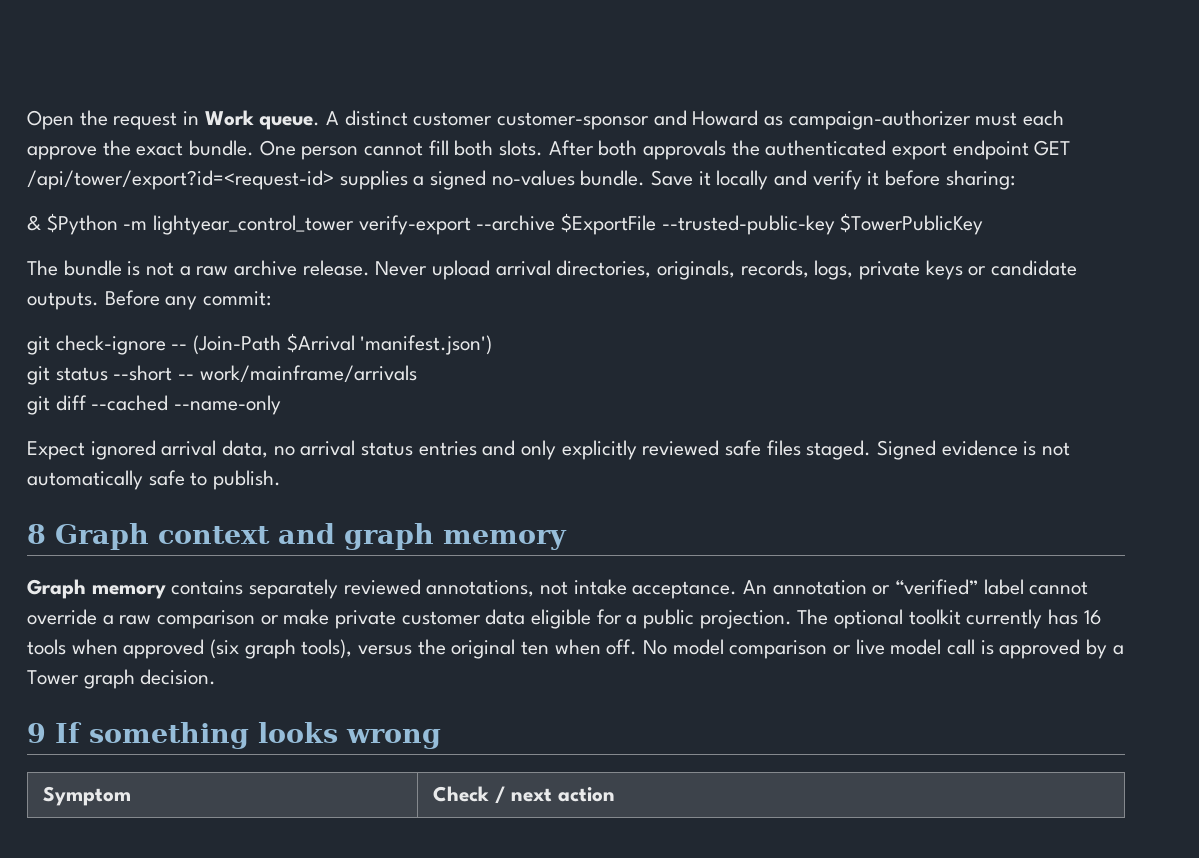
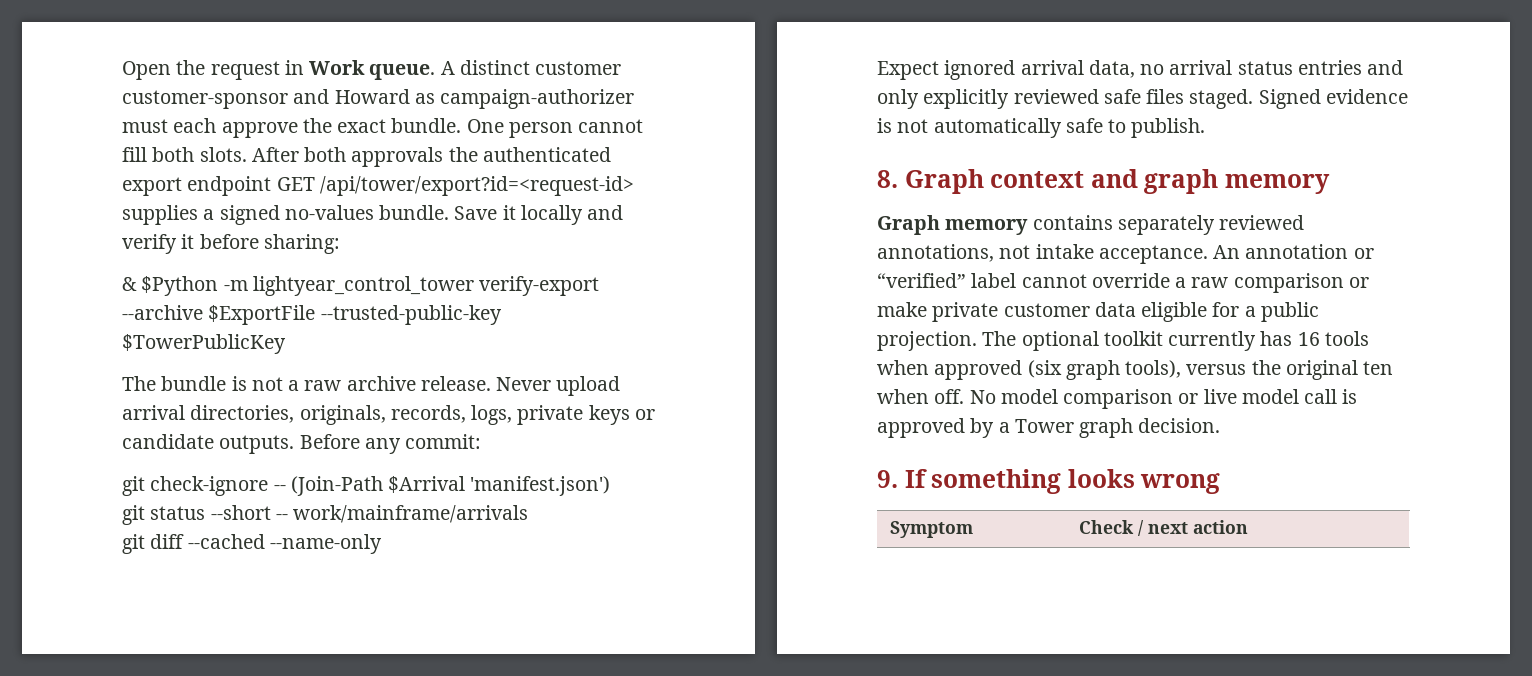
- 8 Graph context and graph memory
+ 8. Graph context and graph memory
- 9 If something looks wrong
+ 9. If something looks wrong

